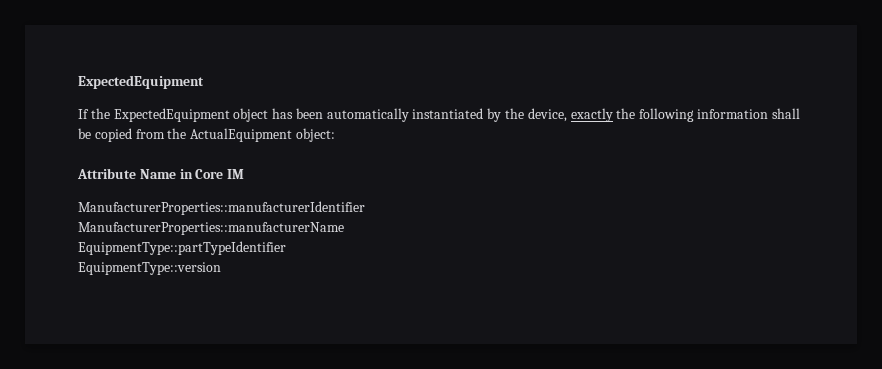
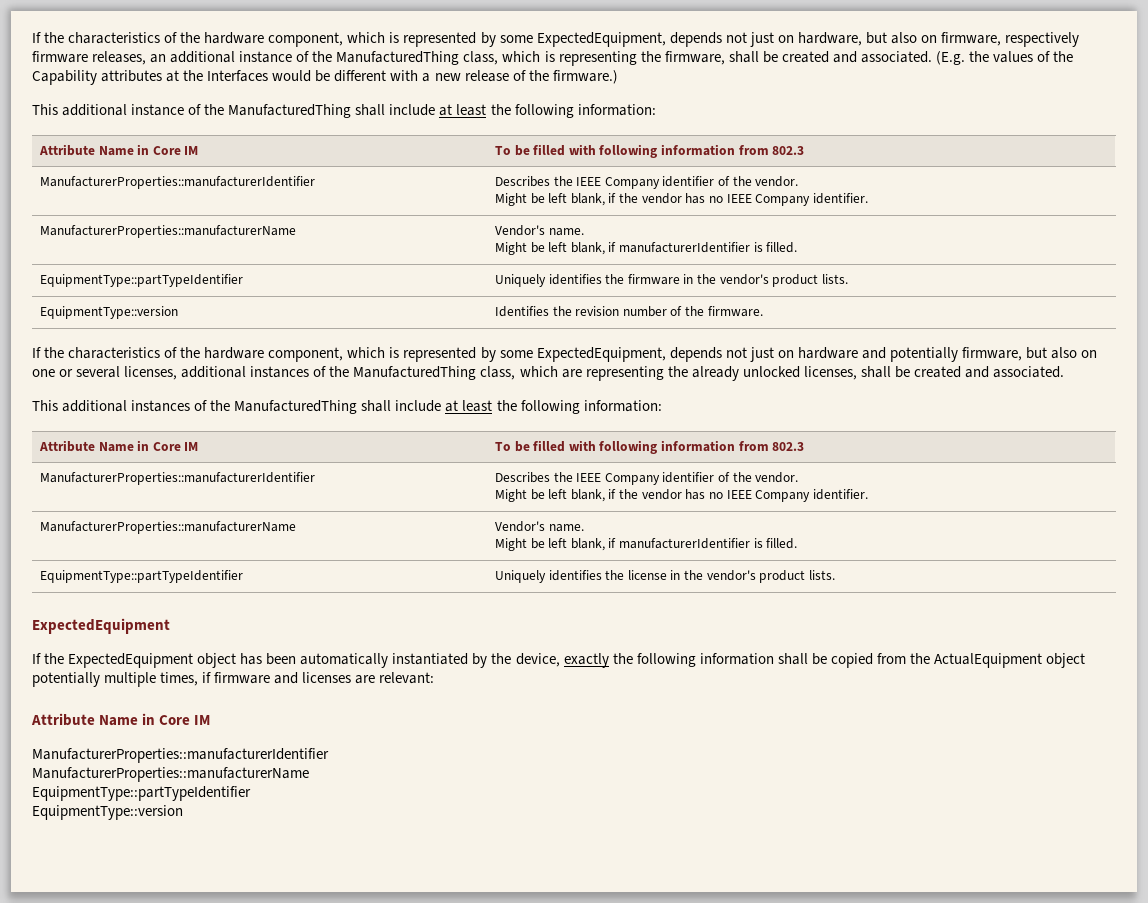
+ If the characteristics of the hardware component, which is represented by some ExpectedEquipment, depends not just on hardware, but also on firmware, respectively firmware releases, an additional instance of the ManufacturedThing class, which is representing the firmware, shall be created and associated. (E.g. the values of the Capability attributes at the Interfaces would be different with a new release of the firmware.)
+ This additional instance of the ManufacturedThing shall include at least the following information:
+ Attribute Name in Core IM | To be filled with following information from 802.3
+ ManufacturerProperties::manufacturerIdentifier | Describes the IEEE Company identifier of the vendor.
+ Might be left blank, if the vendor has no IEEE Company identifier.
+ ManufacturerProperties::manufacturerName | Vendor's name.
+ Might be left blank, if manufacturerIdentifier is filled.
+ EquipmentType::partTypeIdentifier | Uniquely identifies the firmware in the vendor's product lists.
+ EquipmentType::version | Identifies the revision number of the firmware.
+ If the characteristics of the hardware component, which is represented by some ExpectedEquipment, depends not just on hardware and potentially firmware, but also on one or several licenses, additional instances of the ManufacturedThing class, which are representing the already unlocked licenses, shall be created and associated.
+ This additional instances of the ManufacturedThing shall include at least the following information:
+ Attribute Name in Core IM | To be filled with following information from 802.3
+ ManufacturerProperties::manufacturerIdentifier | Describes the IEEE Company identifier of the vendor.
+ Might be left blank, if the vendor has no IEEE Company identifier.
+ ManufacturerProperties::manufacturerName | Vendor's name.
+ Might be left blank, if manufacturerIdentifier is filled.
+ EquipmentType::partTypeIdentifier | Uniquely identifies the license in the vendor's product lists.
- If the ExpectedEquipment object has been automatically instantiated by the device, exactly the following information shall be copied from the ActualEquipment object:
+ If the ExpectedEquipment object has been automatically instantiated by the device, exactly the following information shall be copied from the ActualEquipment object potentially multiple times, if firmware and licenses are relevant:

